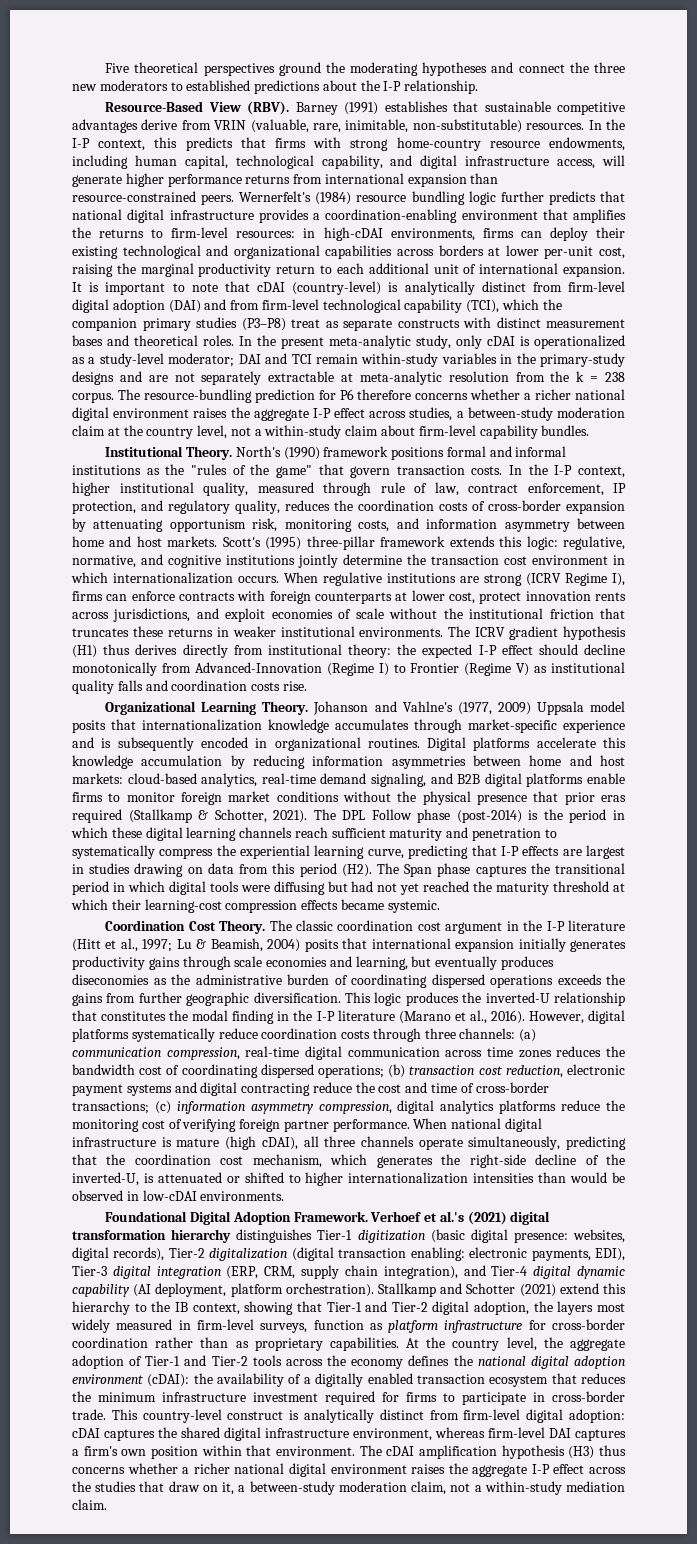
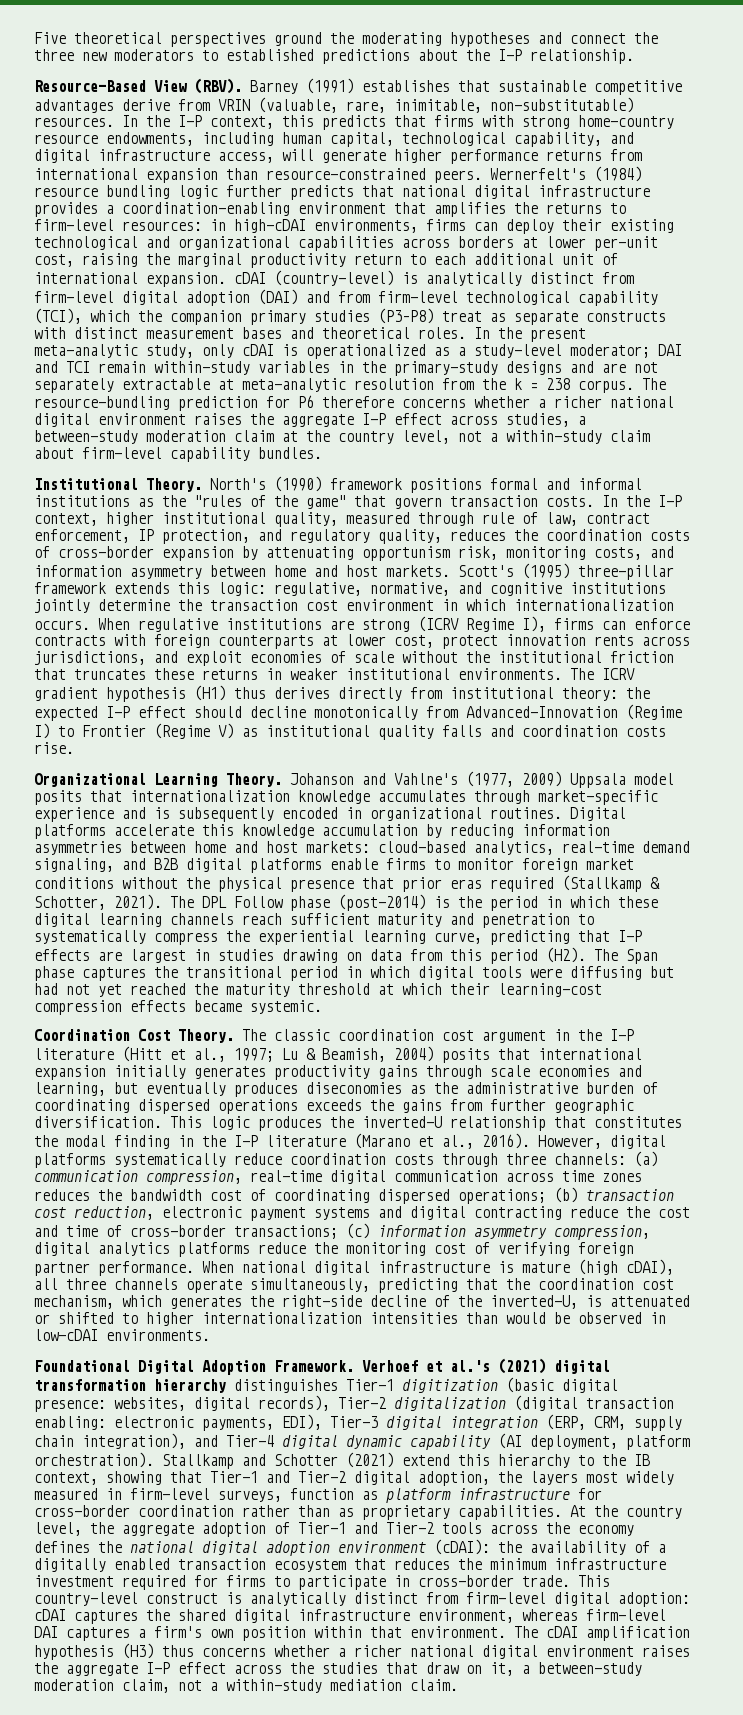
- in high-cDAI environments, firms can deploy their existing technological and organizational capabilities across borders at lower per-unit cost, raising the marginal productivity return to each additional unit of international expansion. It is important to note that cDAI (country-level) is analytically distinct from firm-level digital adoption (DAI) and from firm-level technological capability (TCI), which the companion primary studies (P3–P8) treat as separate constructs with distinct measurement bases and theoretical roles.
+ in high-cDAI environments, firms can deploy their existing technological and organizational capabilities across borders at lower per-unit cost, raising the marginal productivity return to each additional unit of international expansion. cDAI (country-level) is analytically distinct from firm-level digital adoption (DAI) and from firm-level technological capability (TCI), which the companion primary studies (P3–P8) treat as separate constructs with distinct measurement bases and theoretical roles.

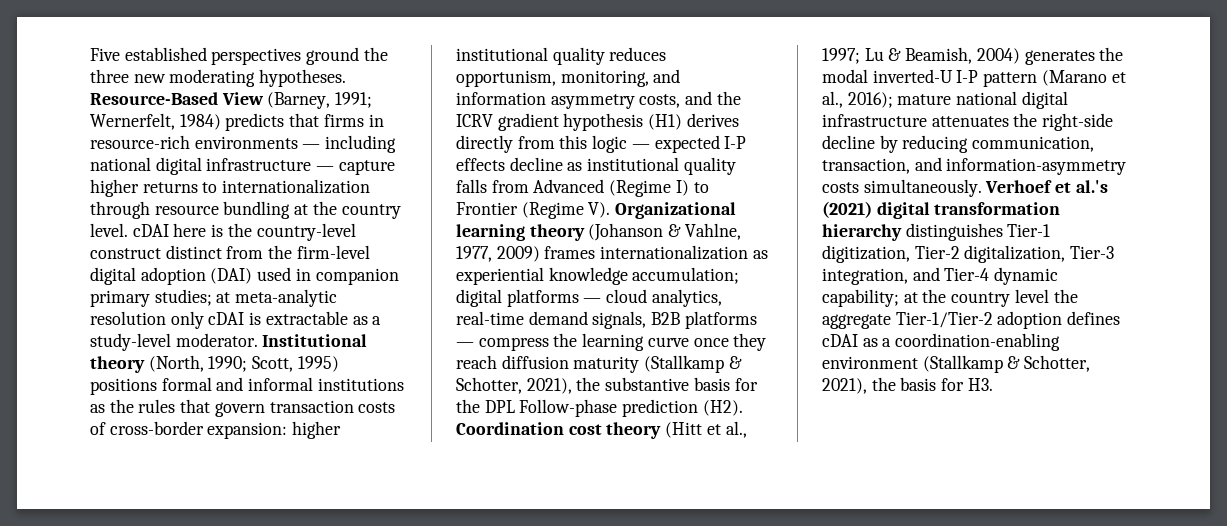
- Five theoretical perspectives ground the moderating hypotheses and connect the three new moderators to established predictions about the I-P relationship.
- Resource-Based View (RBV). Barney (1991) establishes that sustainable competitive advantages derive from VRIN (valuable, rare, inimitable, non-substitutable) resources. In the I-P context, this predicts that firms with strong home-country resource endowments, including human capital, technological capability, and digital infrastructure access, will generate higher performance returns from international expansion than resource-constrained peers. Wernerfelt's (1984) resource bundling logic further predicts that national digital infrastructure provides a coordination-enabling environment that amplifies the returns to firm-level resources: in high-cDAI environments, firms can deploy their existing technological and organizational capabilities across borders at lower per-unit cost, raising the marginal productivity return to each additional unit of international expansion. cDAI (country-level) is analytically distinct from firm-level digital adoption (DAI) and from firm-level technological capability (TCI), which the companion primary studies (P3–P8) treat as separate constructs with distinct measurement bases and theoretical roles. In the present meta-analytic study, only cDAI is operationalized as a study-level moderator; DAI and TCI remain within-study variables in the primary-study designs and are not separately extractable at meta-analytic resolution from the k = 238 corpus. The resource-bundling prediction for P6 therefore concerns whether a richer national digital environment raises the aggregate I-P effect across studies, a between-study moderation claim at the country level, not a within-study claim about firm-level capability bundles.
- Institutional Theory. North's (1990) framework positions formal and informal institutions as the "rules of the game" that govern transaction costs. In the I-P context, higher institutional quality, measured through rule of law, contract enforcement, IP protection, and regulatory quality, reduces the coordination costs of cross-border expansion by attenuating opportunism risk, monitoring costs, and information asymmetry between home and host markets. Scott's (1995) three-pillar framework extends this logic: regulative, normative, and cognitive institutions jointly determine the transaction cost environment in which internationalization occurs. When regulative institutions are strong (ICRV Regime I), firms can enforce contracts with foreign counterparts at lower cost, protect innovation rents across jurisdictions, and exploit economies of scale without the institutional friction that truncates these returns in weaker institutional environments. The ICRV gradient hypothesis (H1) thus derives directly from institutional theory: the expected I-P effect should decline monotonically from Advanced-Innovation (Regime I) to Frontier (Regime V) as institutional quality falls and coordination costs rise.
- Organizational Learning Theory. Johanson and Vahlne's (1977, 2009) Uppsala model posits that internationalization knowledge accumulates through market-specific experience and is subsequently encoded in organizational routines. Digital platforms accelerate this knowledge accumulation by reducing information asymmetries between home and host markets: cloud-based analytics, real-time demand signaling, and B2B digital platforms enable firms to monitor foreign market conditions without the physical presence that prior eras required (Stallkamp & Schotter, 2021). The DPL Follow phase (post-2014) is the period in which these digital learning channels reach sufficient maturity and penetration to systematically compress the experiential learning curve, predicting that I-P effects are largest in studies drawing on data from this period (H2). The Span phase captures the transitional period in which digital tools were diffusing but had not yet reached the maturity threshold at which their learning-cost compression effects became systemic.
- Coordination Cost Theory. The classic coordination cost argument in the I-P literature (Hitt et al., 1997; Lu & Beamish, 2004) posits that international expansion initially generates productivity gains through scale economies and learning, but eventually produces diseconomies as the administrative burden of coordinating dispersed operations exceeds the gains from further geographic diversification. This logic produces the inverted-U relationship that constitutes the modal finding in the I-P literature (Marano et al., 2016). However, digital platforms systematically reduce coordination costs through three channels: (a) communication compression, real-time digital communication across time zones reduces the bandwidth cost of coordinating dispersed operations; (b) transaction cost reduction, electronic payment systems and digital contracting reduce the cost and time of cross-border transactions; (c) information asymmetry compression, digital analytics platforms reduce the monitoring cost of verifying foreign partner performance. When national digital infrastructure is mature (high cDAI), all three channels operate simultaneously, predicting that the coordination cost mechanism, which generates the right-side decline of the inverted-U, is attenuated or shifted to higher internationalization intensities than would be observed in low-cDAI environments.
- Foundational Digital Adoption Framework.
+ Five established perspectives ground the three new moderating hypotheses. Resource-Based View (Barney, 1991; Wernerfelt, 1984) predicts that firms in resource-rich environments — including national digital infrastructure — capture higher returns to internationalization through resource bundling at the country level. cDAI here is the country-level construct distinct from the firm-level digital adoption (DAI) used in companion primary studies; at meta-analytic resolution only cDAI is extractable as a study-level moderator. Institutional theory (North, 1990; Scott, 1995) positions formal and informal institutions as the rules that govern transaction costs of cross-border expansion: higher institutional quality reduces opportunism, monitoring, and information asymmetry costs, and the ICRV gradient hypothesis (H1) derives directly from this logic — expected I-P effects decline as institutional quality falls from Advanced (Regime I) to Frontier (Regime V). Organizational learning theory (Johanson & Vahlne, 1977, 2009) frames internationalization as experiential knowledge accumulation; digital platforms — cloud analytics, real-time demand signals, B2B platforms — compress the learning curve once they reach diffusion maturity (Stallkamp & Schotter, 2021), the substantive basis for the DPL Follow-phase prediction (H2). Coordination cost theory (Hitt et al., 1997; Lu & Beamish, 2004) generates the modal inverted-U I-P pattern (Marano et al., 2016); mature national digital infrastructure attenuates the right-side decline by reducing communication, transaction, and information-asymmetry costs simultaneously.
- Verhoef et al.'s (2021) digital transformation hierarchy distinguishes Tier-1 digitization (basic digital presence: websites, digital records), Tier-2 digitalization (digital transaction enabling: electronic payments, EDI), Tier-3 digital integration (ERP, CRM, supply chain integration), and Tier-4 digital dynamic capability (AI deployment, platform orchestration). Stallkamp and Schotter (2021) extend this hierarchy to the IB context, showing that Tier-1 and Tier-2 digital adoption, the layers most widely measured in firm-level surveys, function as platform infrastructure for cross-border coordination rather than as proprietary capabilities. At the country level, the aggregate adoption of Tier-1 and Tier-2 tools across the economy defines the national digital adoption environment (cDAI): the availability of a digitally enabled transaction ecosystem that reduces the minimum infrastructure investment required for firms to participate in cross-border trade. This country-level construct is analytically distinct from firm-level digital adoption: cDAI captures the shared digital infrastructure environment, whereas firm-level DAI captures a firm's own position within that environment. The cDAI amplification hypothesis (H3) thus concerns whether a richer national digital environment raises the aggregate I-P effect across the studies that draw on it, a between-study moderation claim, not a within-study mediation claim.
+ Verhoef et al.'s (2021) digital transformation hierarchy distinguishes Tier-1 digitization, Tier-2 digitalization, Tier-3 integration, and Tier-4 dynamic capability; at the country level the aggregate Tier-1/Tier-2 adoption defines cDAI as a coordination-enabling environment (Stallkamp & Schotter, 2021), the basis for H3.

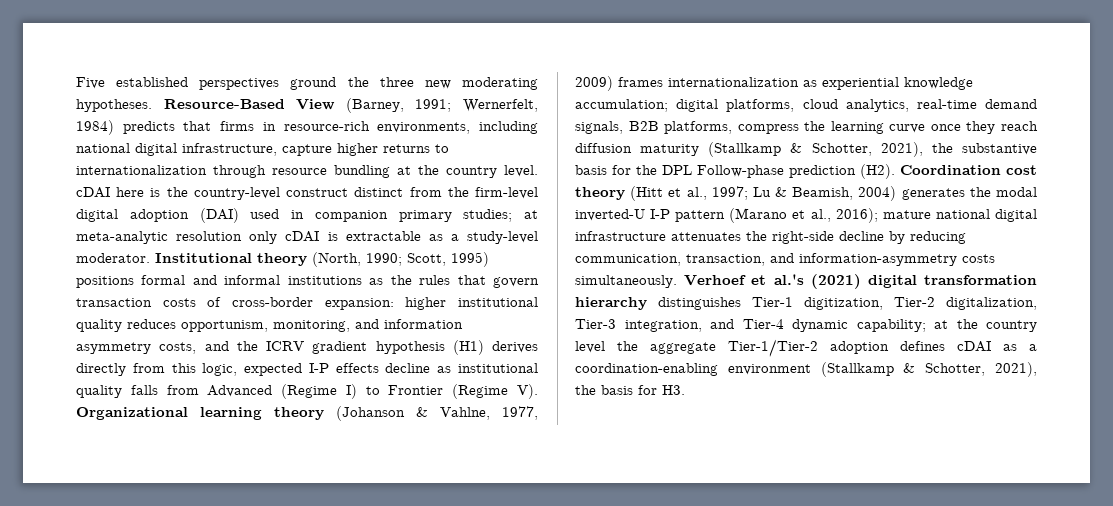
- Resource-Based View (Barney, 1991; Wernerfelt, 1984) predicts that firms in resource-rich environments — including national digital infrastructure — capture higher returns to internationalization through resource bundling at the country level. cDAI here is the country-level construct distinct from the firm-level digital adoption (DAI) used in companion primary studies; at meta-analytic resolution only cDAI is extractable as a study-level moderator.
+ Resource-Based View (Barney, 1991; Wernerfelt, 1984) predicts that firms in resource-rich environments, including national digital infrastructure, capture higher returns to internationalization through resource bundling at the country level. cDAI here is the country-level construct distinct from the firm-level digital adoption (DAI) used in companion primary studies; at meta-analytic resolution only cDAI is extractable as a study-level moderator.
- higher institutional quality reduces opportunism, monitoring, and information asymmetry costs, and the ICRV gradient hypothesis (H1) derives directly from this logic — expected I-P effects decline as institutional quality falls from Advanced (Regime I) to Frontier (Regime V). Organizational learning theory (Johanson & Vahlne, 1977, 2009) frames internationalization as experiential knowledge accumulation;
+ higher institutional quality reduces opportunism, monitoring, and information asymmetry costs, and the ICRV gradient hypothesis (H1) derives directly from this logic, expected I-P effects decline as institutional quality falls from Advanced (Regime I) to Frontier (Regime V). Organizational learning theory (Johanson & Vahlne, 1977, 2009) frames internationalization as experiential knowledge accumulation;
- digital platforms — cloud analytics, real-time demand signals, B2B platforms — compress the learning curve once they reach diffusion maturity (Stallkamp & Schotter, 2021), the substantive basis for the DPL Follow-phase prediction (H2). Coordination cost theory (Hitt et al., 1997;
+ digital platforms, cloud analytics, real-time demand signals, B2B platforms, compress the learning curve once they reach diffusion maturity (Stallkamp & Schotter, 2021), the substantive basis for the DPL Follow-phase prediction (H2). Coordination cost theory (Hitt et al., 1997;

